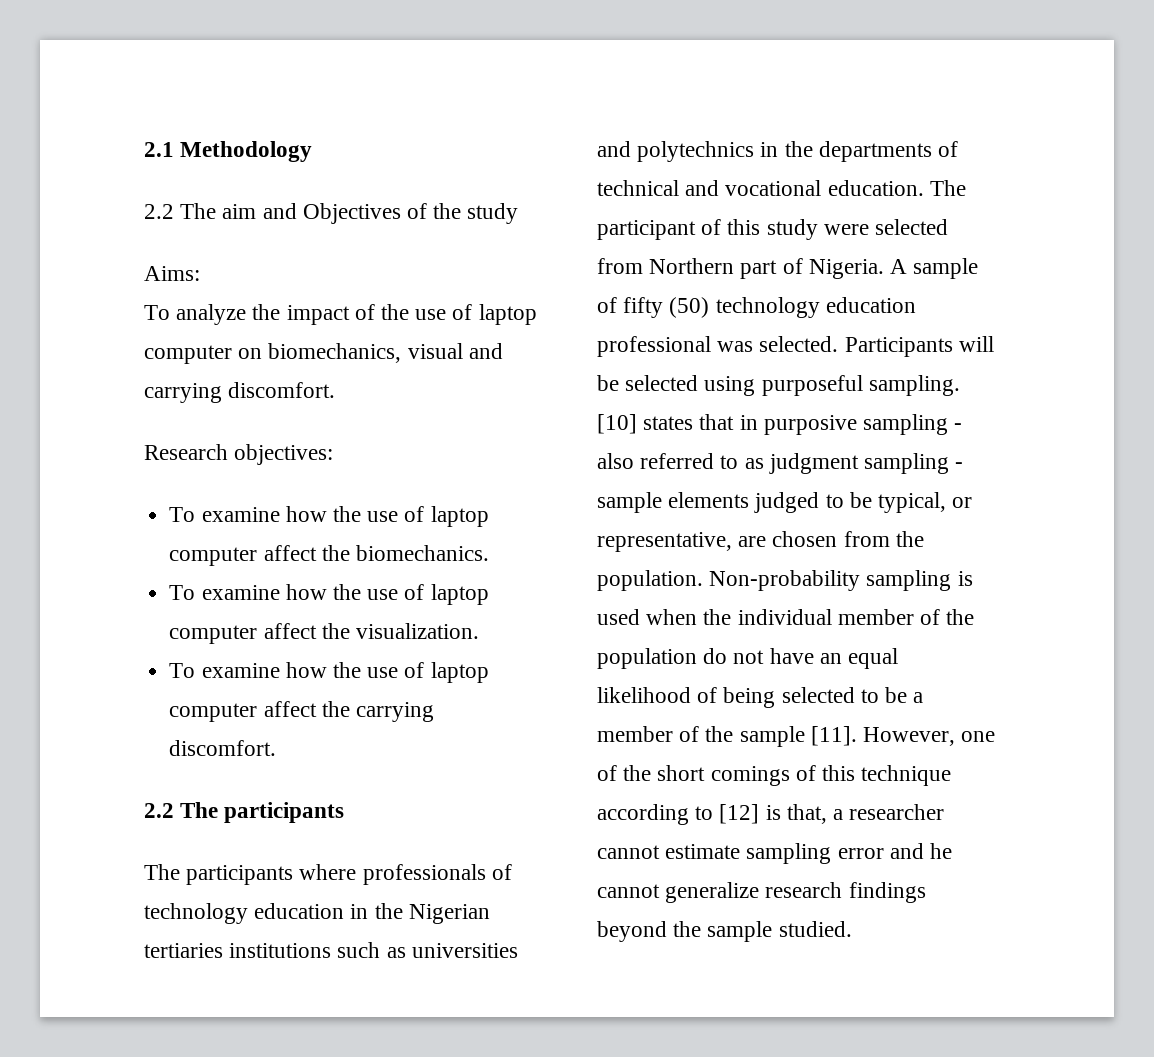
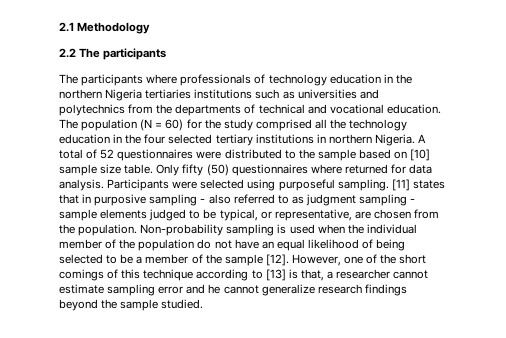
- 2.2 The aim and Objectives of the study
- Aims:
- To analyze the impact of the use of laptop computer on biomechanics, visual and carrying discomfort.
- Research objectives:
- To examine how the use of laptop computer affect the biomechanics.
- To examine how the use of laptop computer affect the visualization.
- To examine how the use of laptop computer affect the carrying discomfort.
- The participants where professionals of technology education in the Nigerian tertiaries institutions such as universities and polytechnics in the departments of technical and vocational education.
+ The participants where professionals of technology education in the northern Nigeria tertiaries institutions such as universities and polytechnics from the departments of technical and vocational education.
- The participant of this study were selected from Northern part of Nigeria. A sample of fifty (50) technology education professional was selected. Participants will be selected using purposeful sampling.
+ The population (N = 60) for the study comprised all the technology education in the four selected tertiary institutions in northern Nigeria. A total of 52 questionnaires were distributed to the sample based on [10] sample size table. Only fifty (50) questionnaires where returned for data analysis. Participants were selected using purposeful sampling.
- [10] states that in purposive sampling - also referred to as judgment sampling - sample elements judged to be typical, or representative, are chosen from the population.
+ [11] states that in purposive sampling - also referred to as judgment sampling - sample elements judged to be typical, or representative, are chosen from the population.
- Non-probability sampling is used when the individual member of the population do not have an equal likelihood of being selected to be a member of the sample [11].
+ Non-probability sampling is used when the individual member of the population do not have an equal likelihood of being selected to be a member of the sample [12].
- However, one of the short comings of this technique according to [12] is that, a researcher cannot estimate sampling error and he cannot generalize research findings beyond the sample studied.
+ However, one of the short comings of this technique according to [13] is that, a researcher cannot estimate sampling error and he cannot generalize research findings beyond the sample studied.

